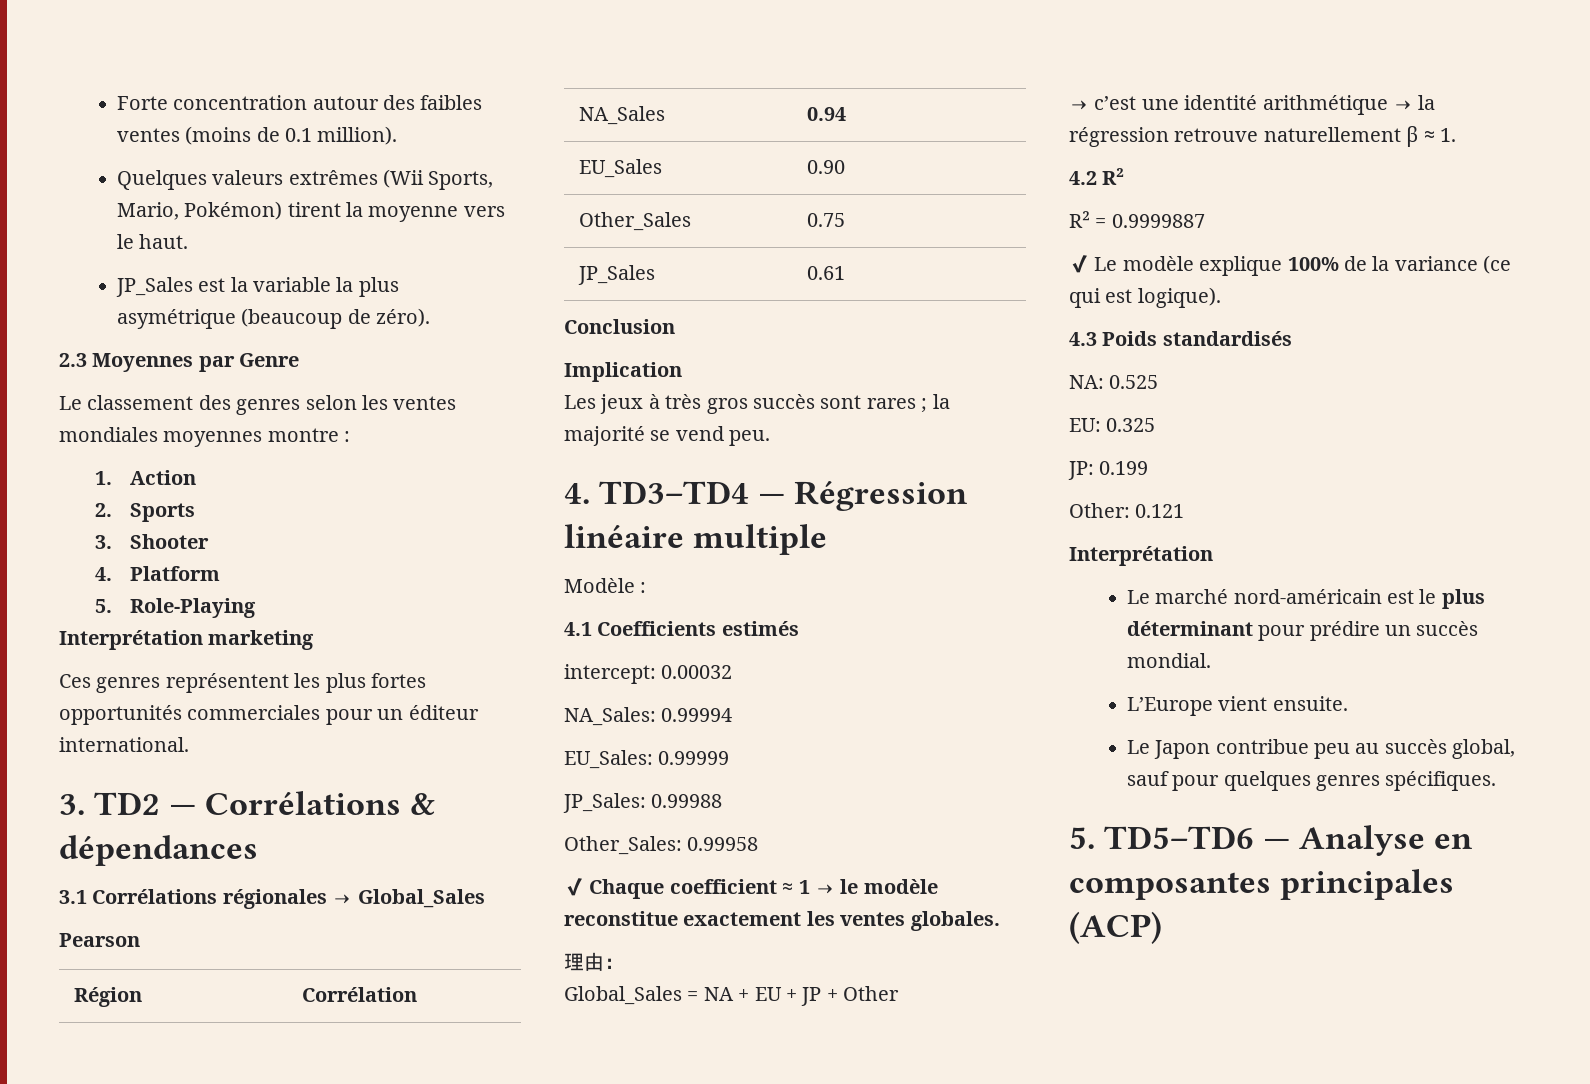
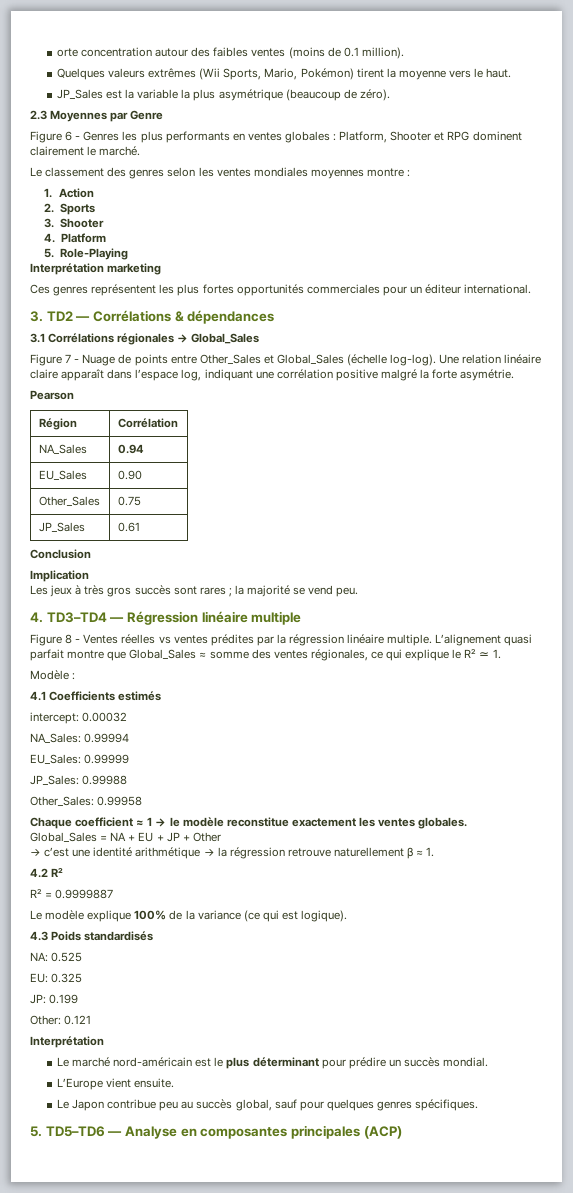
- Forte concentration autour des faibles ventes (moins de 0.1 million).
+ orte concentration autour des faibles ventes (moins de 0.1 million).
+ Figure 6 - Genres les plus performants en ventes globales : Platform, Shooter et RPG dominent clairement le marché.
+ Figure 7 - Nuage de points entre Other_Sales et Global_Sales (échelle log-log). Une relation linéaire claire apparaît dans l’espace log, indiquant une corrélation positive malgré la forte asymétrie.
+ Figure 8 - Ventes réelles vs ventes prédites par la régression linéaire multiple. L’alignement quasi parfait montre que Global_Sales ≈ somme des ventes régionales, ce qui explique le R² ≃ 1.
- ✔ Chaque coefficient ≈ 1 → le modèle reconstitue exactement les ventes globales.
+ Chaque coefficient ≈ 1 → le modèle reconstitue exactement les ventes globales.
- 理由：
- ✔ Le modèle explique 100% de la variance (ce qui est logique).
+ Le modèle explique 100% de la variance (ce qui est logique).

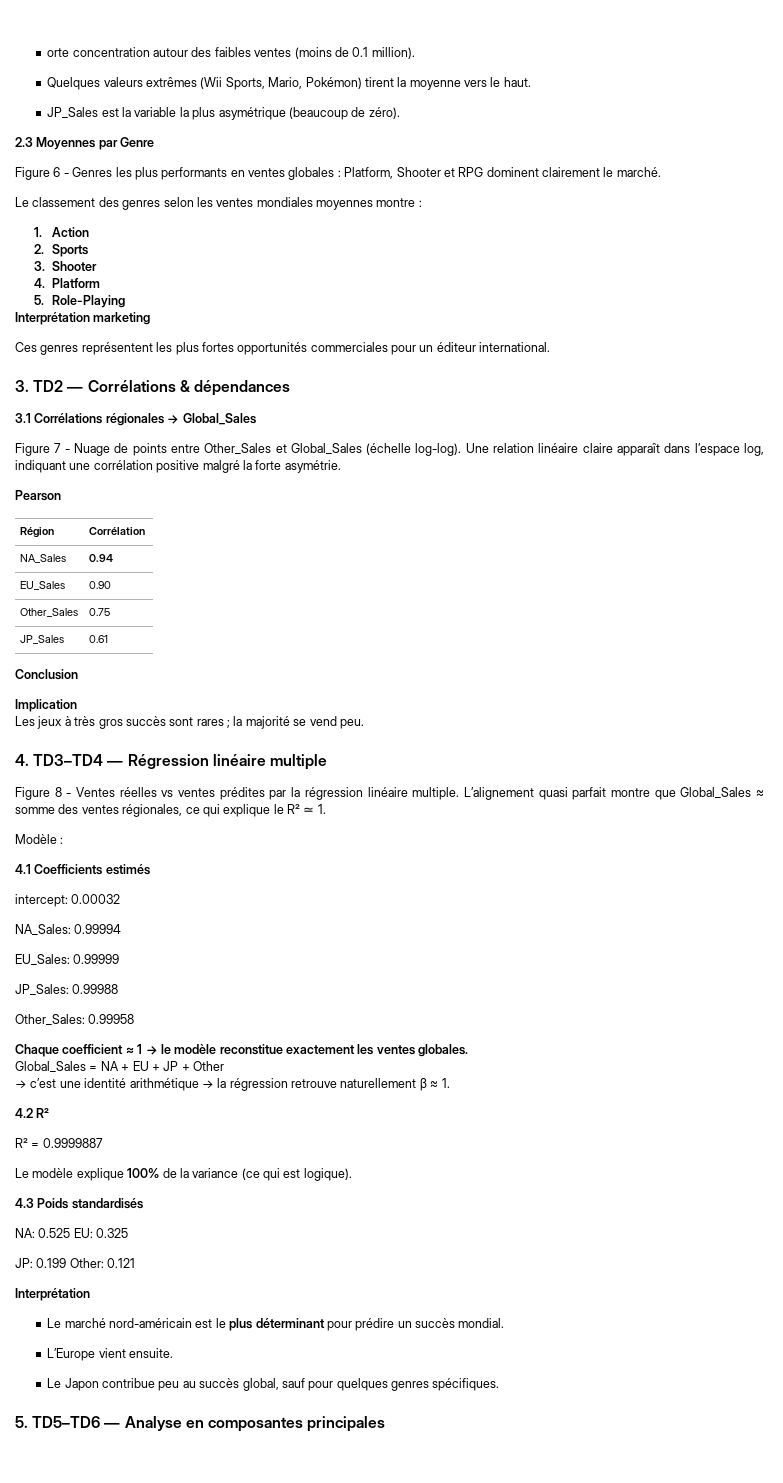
- NA: 0.525
- EU: 0.325
+ NA: 0.525 EU: 0.325
- JP: 0.199
- Other: 0.121
+ JP: 0.199 Other: 0.121
- 5. TD5–TD6 — Analyse en composantes principales (ACP)
+ 5. TD5–TD6 — Analyse en composantes principales

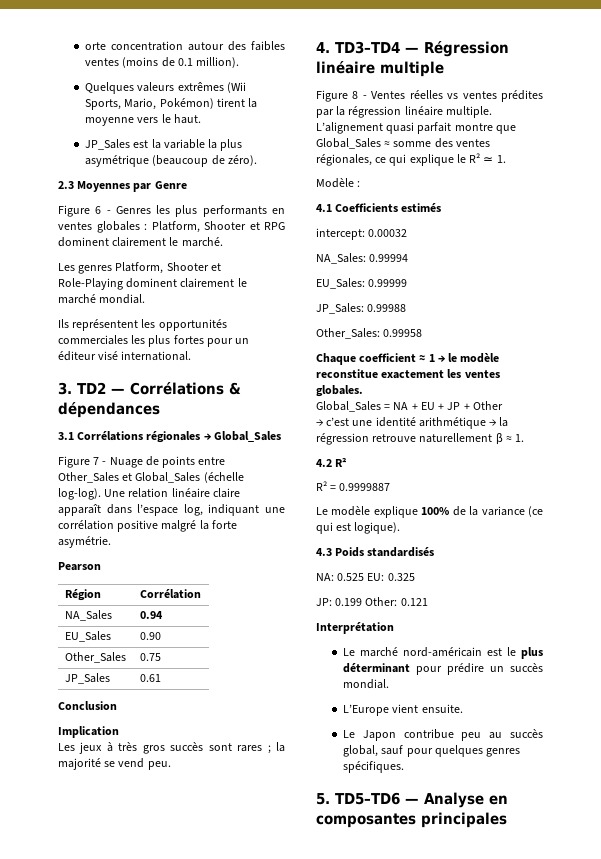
- Le classement des genres selon les ventes mondiales moyennes montre :
- 1. Action
- 2. Sports
- 3. Shooter
- 4. Platform
- 5. Role-Playing
- Interprétation marketing
- Ces genres représentent les plus fortes opportunités commerciales pour un éditeur international.
+ Les genres Platform, Shooter et Role-Playing dominent clairement le marché mondial.
+ Ils représentent les opportunités commerciales les plus fortes pour un éditeur visé international.

